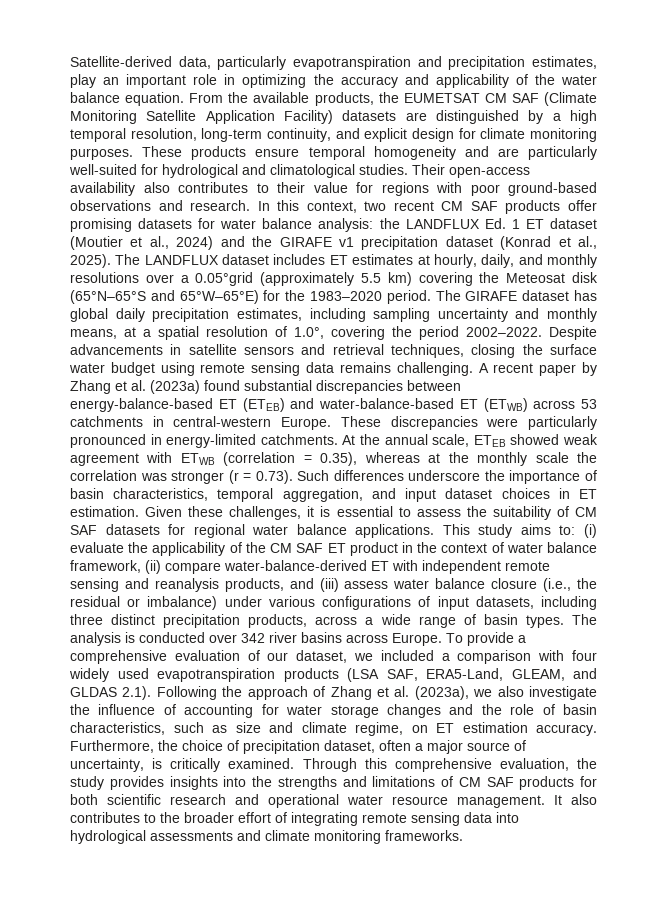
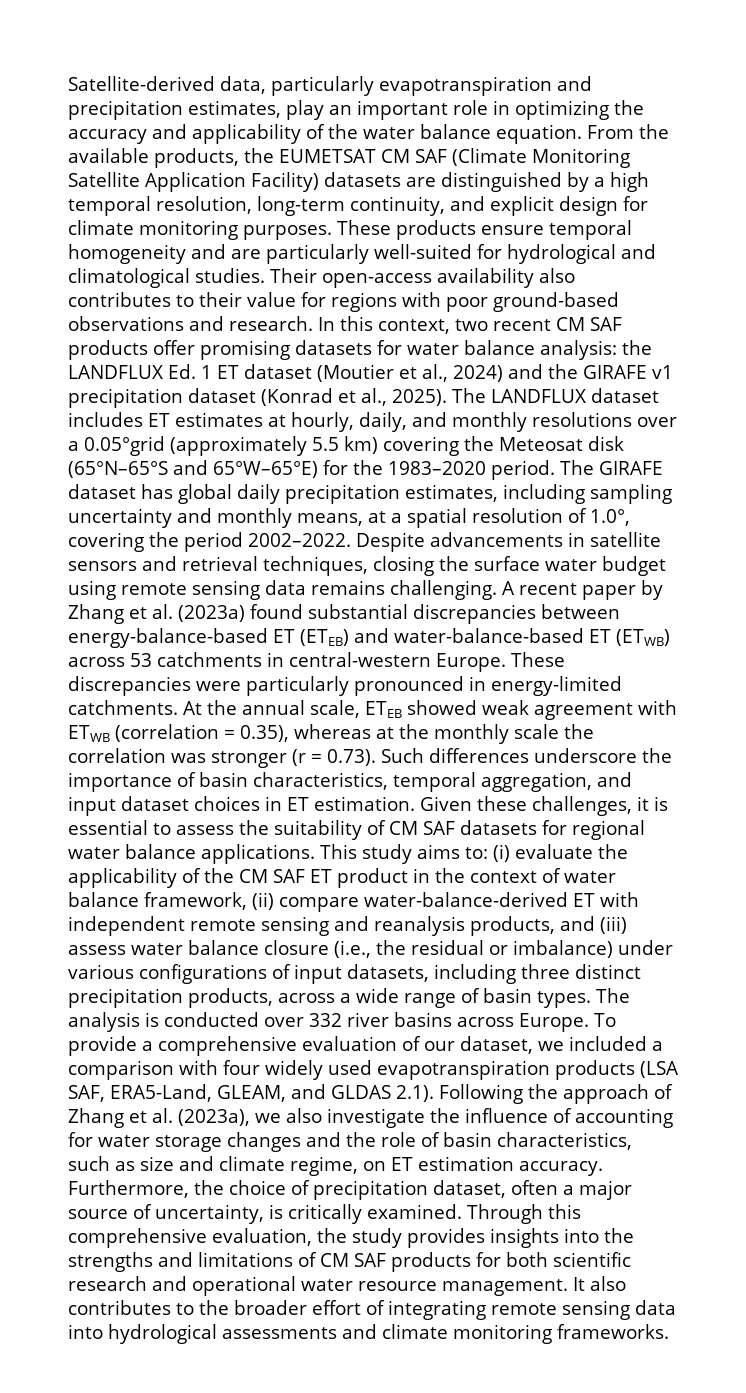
- The analysis is conducted over 342 river basins across Europe.
+ The analysis is conducted over 332 river basins across Europe.

